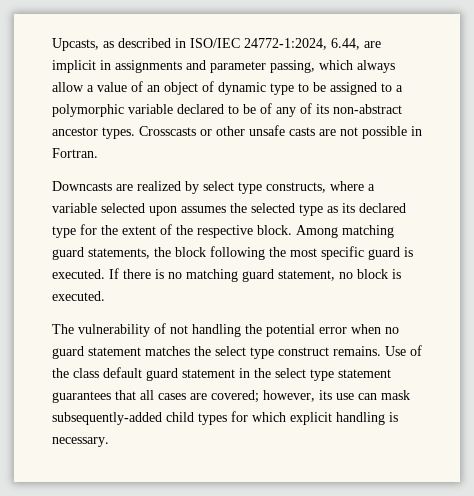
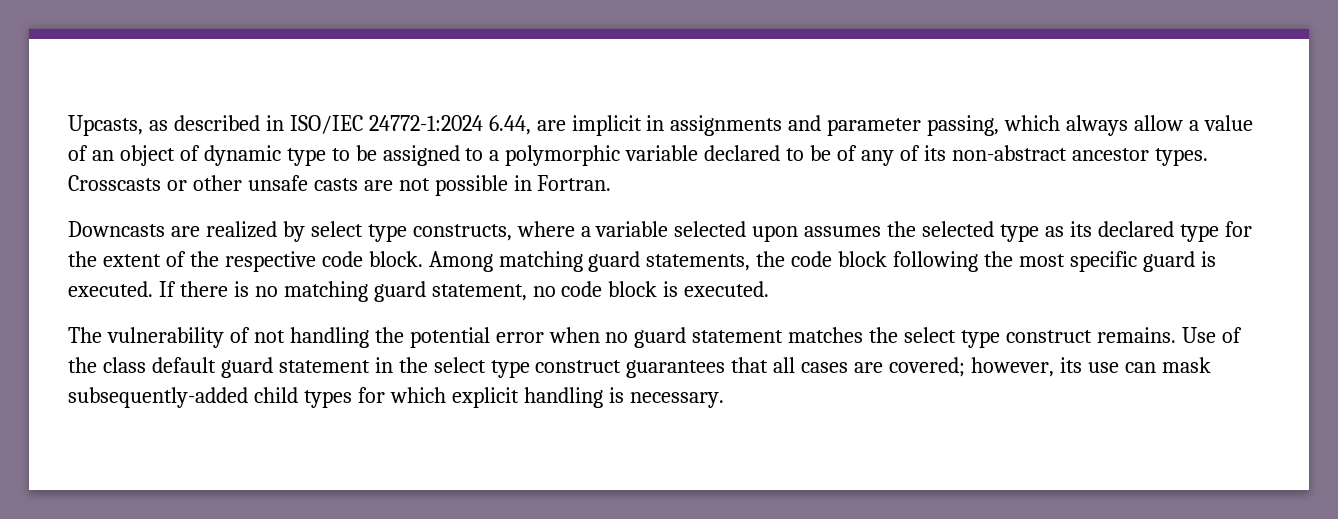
- Upcasts, as described in ISO/IEC 24772-1:2024, 6.44, are implicit in assignments and parameter passing, which always allow a value of an object of dynamic type to be assigned to a polymorphic variable declared to be of any of its non-abstract ancestor types.
+ Upcasts, as described in ISO/IEC 24772-1:2024 6.44, are implicit in assignments and parameter passing, which always allow a value of an object of dynamic type to be assigned to a polymorphic variable declared to be of any of its non-abstract ancestor types.
- Downcasts are realized by select type constructs, where a variable selected upon assumes the selected type as its declared type for the extent of the respective block.
+ Downcasts are realized by select type constructs, where a variable selected upon assumes the selected type as its declared type for the extent of the respective code block.
- Among matching guard statements, the block following the most specific guard is executed.
+ Among matching guard statements, the code block following the most specific guard is executed.
- If there is no matching guard statement, no block is executed.
+ If there is no matching guard statement, no code block is executed.
- Use of the class default guard statement in the select type statement guarantees that all cases are covered; however, its use can mask subsequently-added child types for which explicit handling is necessary.
+ Use of the class default guard statement in the select type construct guarantees that all cases are covered; however, its use can mask subsequently-added child types for which explicit handling is necessary.

